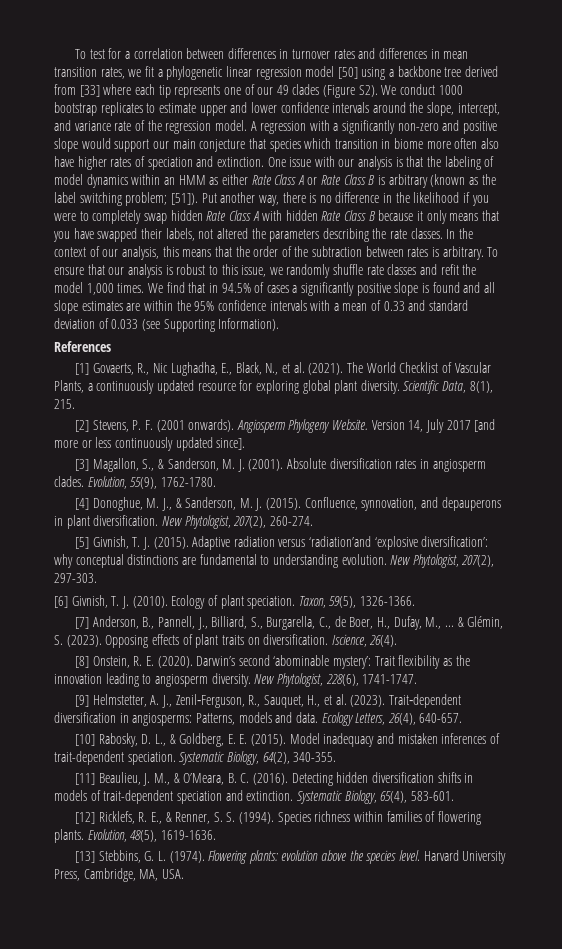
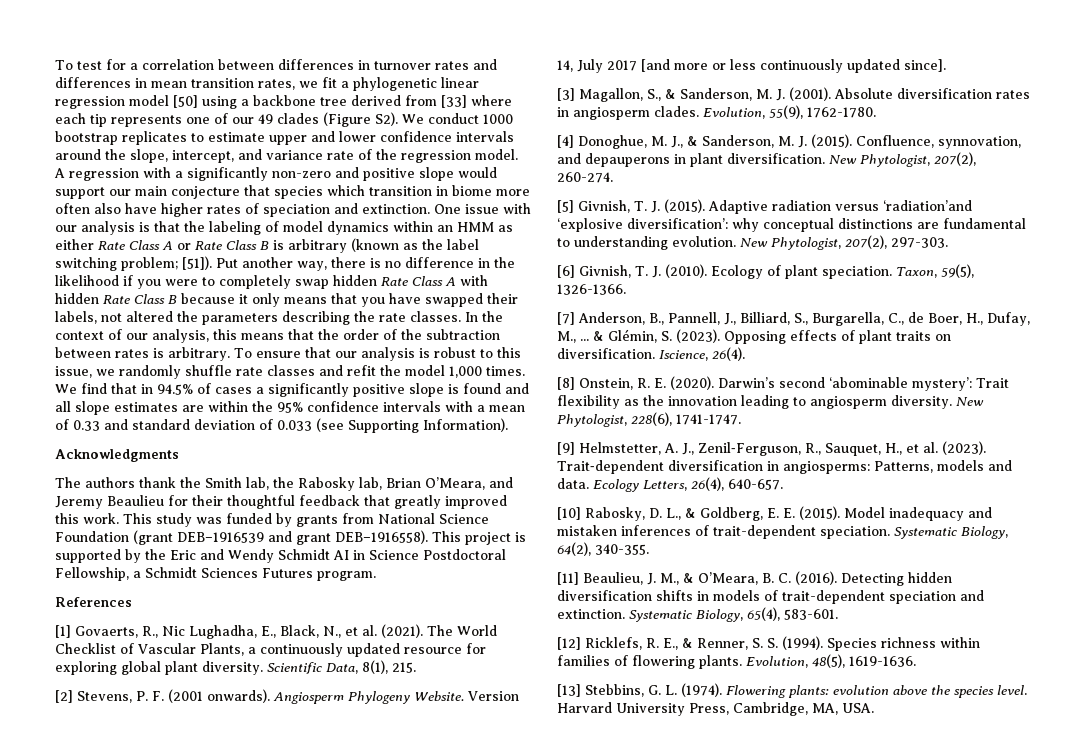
+ Acknowledgments
+ The authors thank the Smith lab, the Rabosky lab, Brian O’Meara, and Jeremy Beaulieu for their thoughtful feedback that greatly improved this work. This study was funded by grants from National Science Foundation (grant DEB−1916539 and grant DEB−1916558). This project is supported by the Eric and Wendy Schmidt AI in Science Postdoctoral Fellowship, a Schmidt Sciences Futures program.

